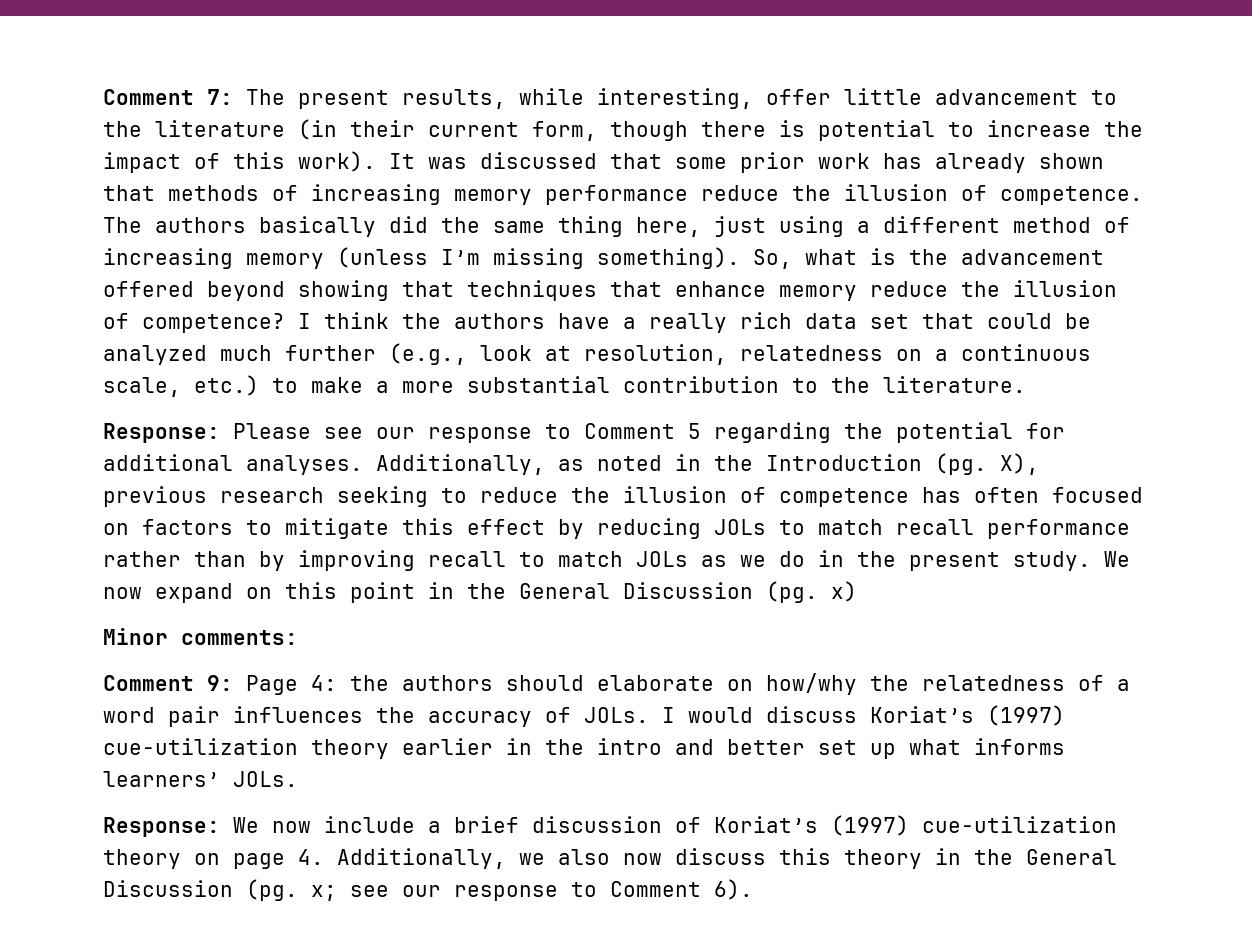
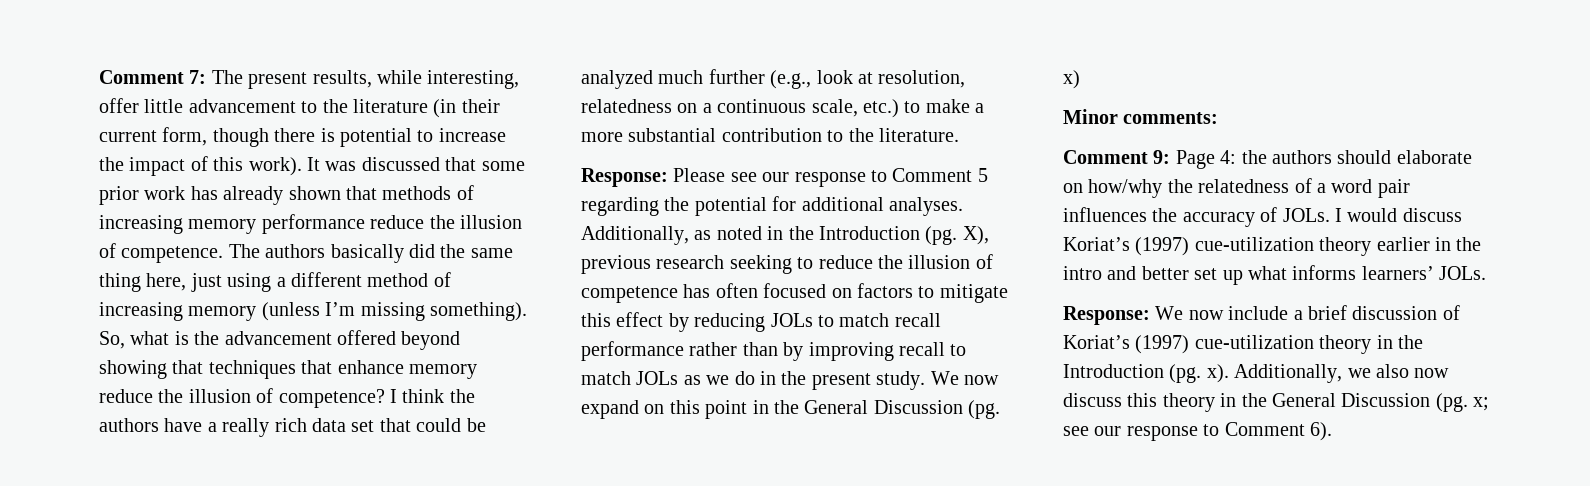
- Response: We now include a brief discussion of Koriat’s (1997) cue-utilization theory on page 4. Additionally, we also now discuss this theory in the General Discussion (pg. x; see our response to Comment 6).
+ Response: We now include a brief discussion of Koriat’s (1997) cue-utilization theory in the Introduction (pg. x). Additionally, we also now discuss this theory in the General Discussion (pg. x; see our response to Comment 6).

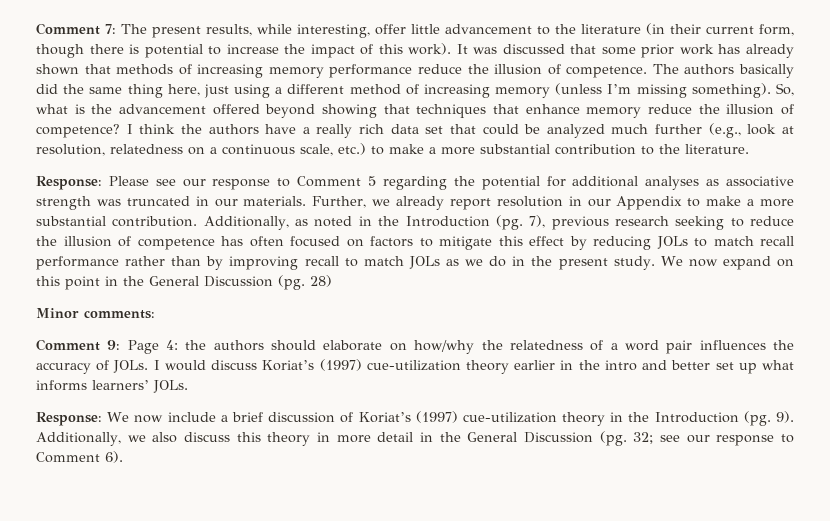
- Response: Please see our response to Comment 5 regarding the potential for additional analyses.
+ Response: Please see our response to Comment 5 regarding the potential for additional analyses as associative strength was truncated in our materials. Further, we already report resolution in our Appendix to make a more substantial contribution.
- X), previous research seeking to reduce the illusion of competence has often focused on factors to mitigate this effect by reducing JOLs to match recall performance rather than by improving recall to match JOLs as we do in the present study.
+ 7), previous research seeking to reduce the illusion of competence has often focused on factors to mitigate this effect by reducing JOLs to match recall performance rather than by improving recall to match JOLs as we do in the present study.
- We now expand on this point in the General Discussion (pg. x)
+ We now expand on this point in the General Discussion (pg. 28)
- Response: We now include a brief discussion of Koriat’s (1997) cue-utilization theory in the Introduction (pg. x).
+ Response: We now include a brief discussion of Koriat’s (1997) cue-utilization theory in the Introduction (pg. 9).
- Additionally, we also now discuss this theory in the General Discussion (pg. x; see our response to Comment 6).
+ Additionally, we also discuss this theory in more detail in the General Discussion (pg. 32; see our response to Comment 6).

